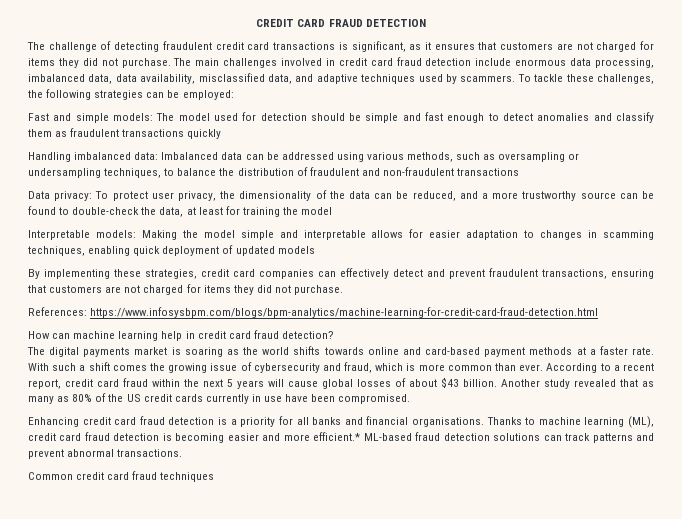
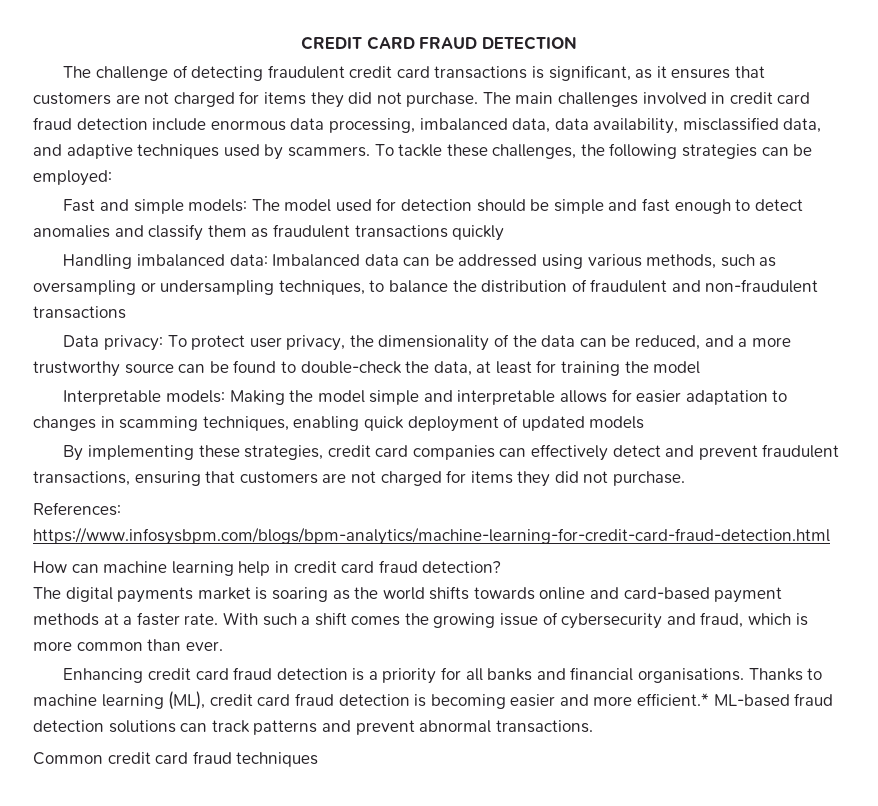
- According to a recent report, credit card fraud within the next 5 years will cause global losses of about $43 billion. Another study revealed that as many as 80% of the US credit cards currently in use have been compromised.

